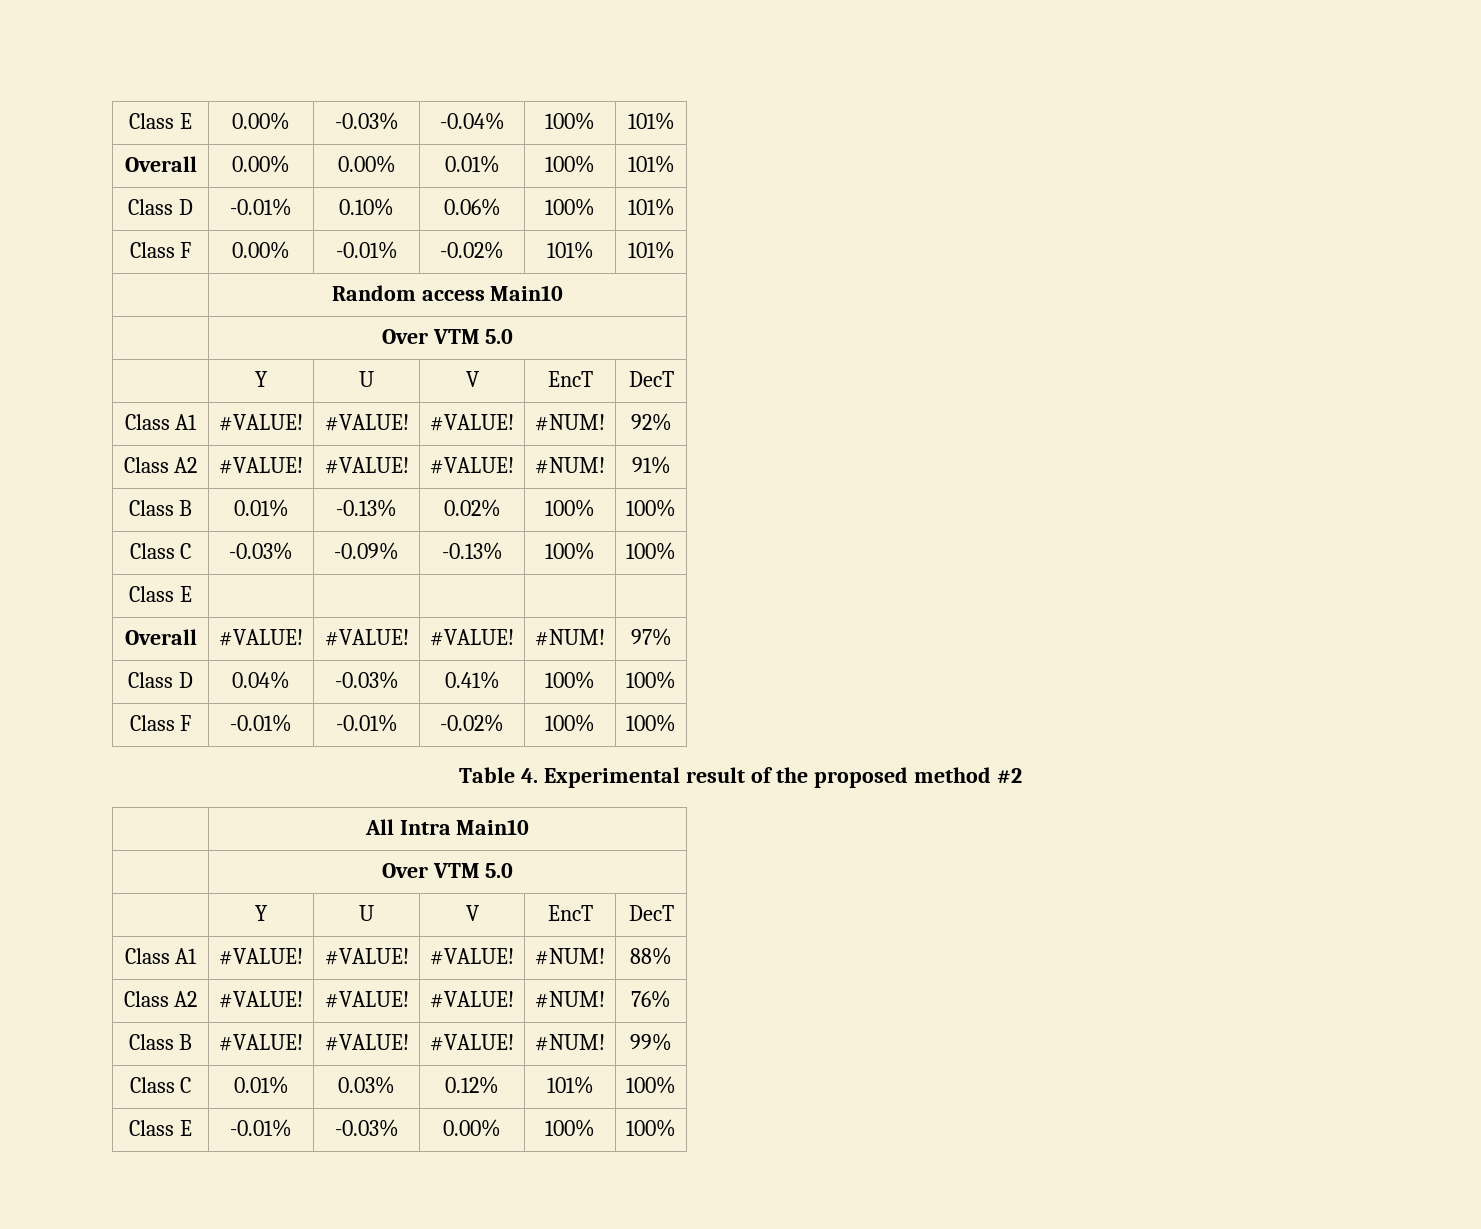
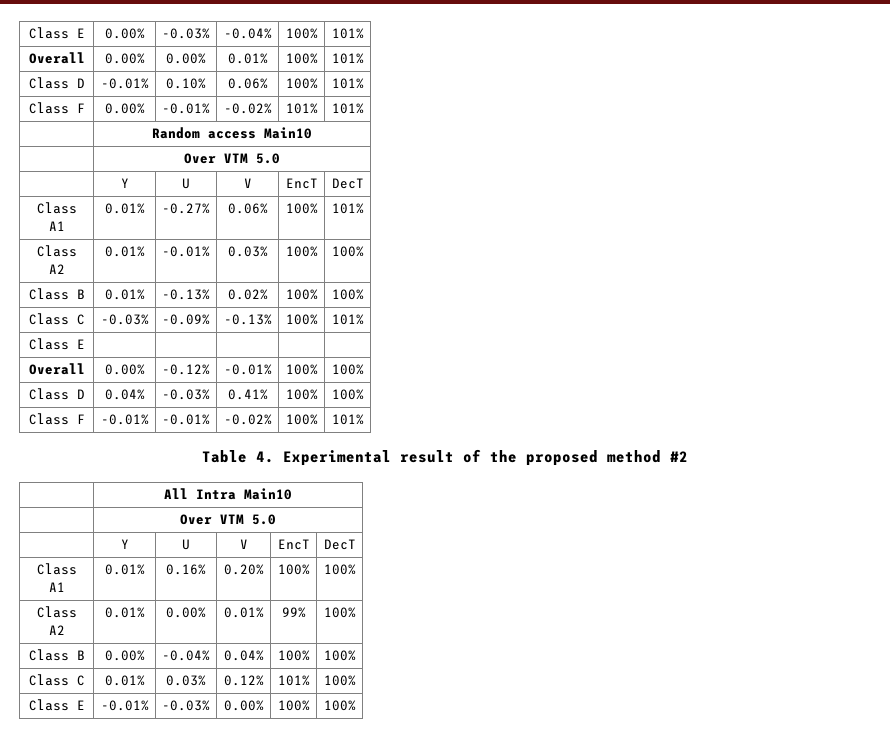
- Class A1 | #VALUE! | #VALUE! | #VALUE! | #NUM! | 92%
- Class A2 | #VALUE! | #VALUE! | #VALUE! | #NUM! | 91%
+ Class A1 | 0.01% | -0.27% | 0.06% | 100% | 101%
+ Class A2 | 0.01% | -0.01% | 0.03% | 100% | 100%
- Class C | -0.03% | -0.09% | -0.13% | 100% | 100%
+ Class C | -0.03% | -0.09% | -0.13% | 100% | 101%
- Overall | #VALUE! | #VALUE! | #VALUE! | #NUM! | 97%
+ Overall | 0.00% | -0.12% | -0.01% | 100% | 100%
- Class F | -0.01% | -0.01% | -0.02% | 100% | 100%
+ Class F | -0.01% | -0.01% | -0.02% | 100% | 101%
- Class A1 | #VALUE! | #VALUE! | #VALUE! | #NUM! | 88%
- Class A2 | #VALUE! | #VALUE! | #VALUE! | #NUM! | 76%
- Class B | #VALUE! | #VALUE! | #VALUE! | #NUM! | 99%
+ Class A1 | 0.01% | 0.16% | 0.20% | 100% | 100%
+ Class A2 | 0.01% | 0.00% | 0.01% | 99% | 100%
+ Class B | 0.00% | -0.04% | 0.04% | 100% | 100%

